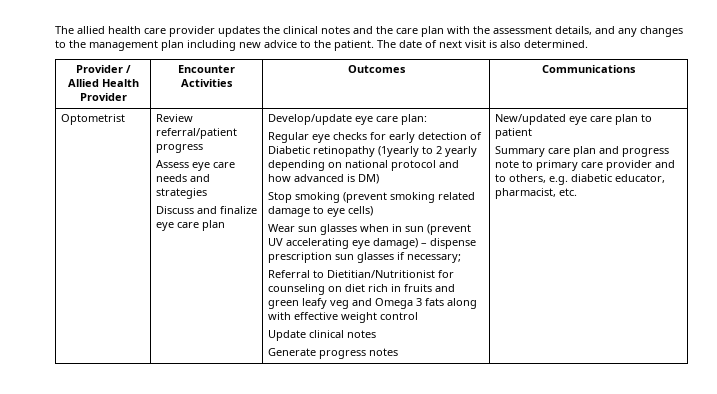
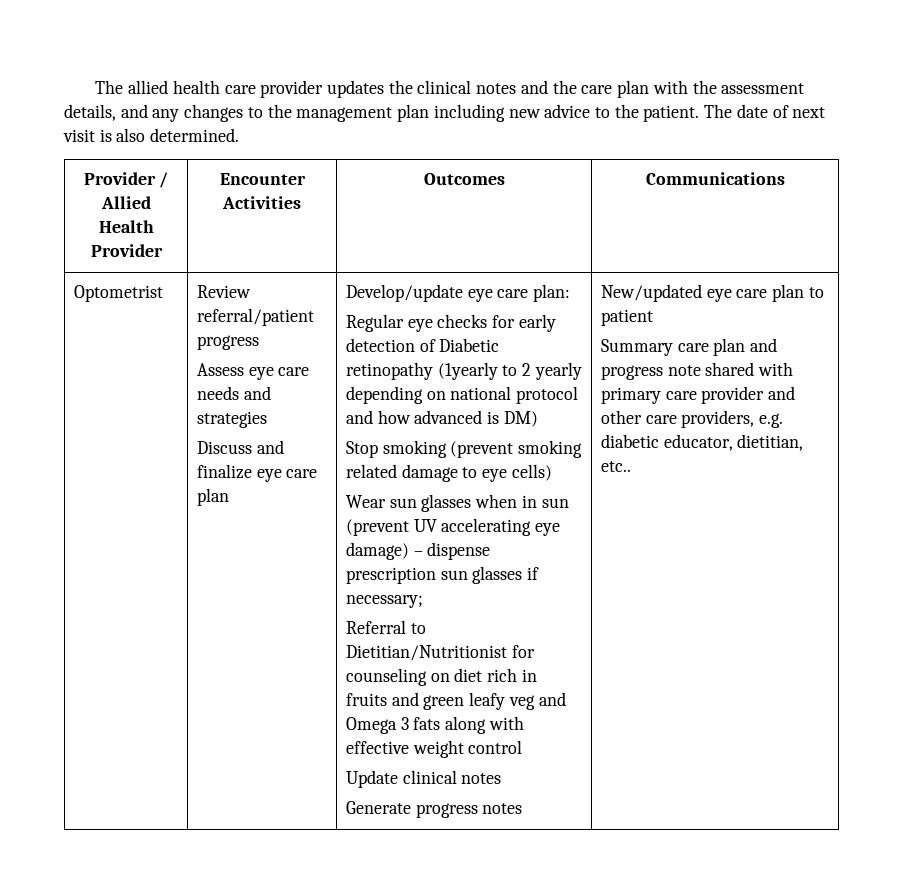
- Summary care plan and progress note to primary care provider and to others, e.g. diabetic educator, pharmacist, etc.
+ Summary care plan and progress note shared with primary care provider and other care providers, e.g. diabetic educator, dietitian, etc..

